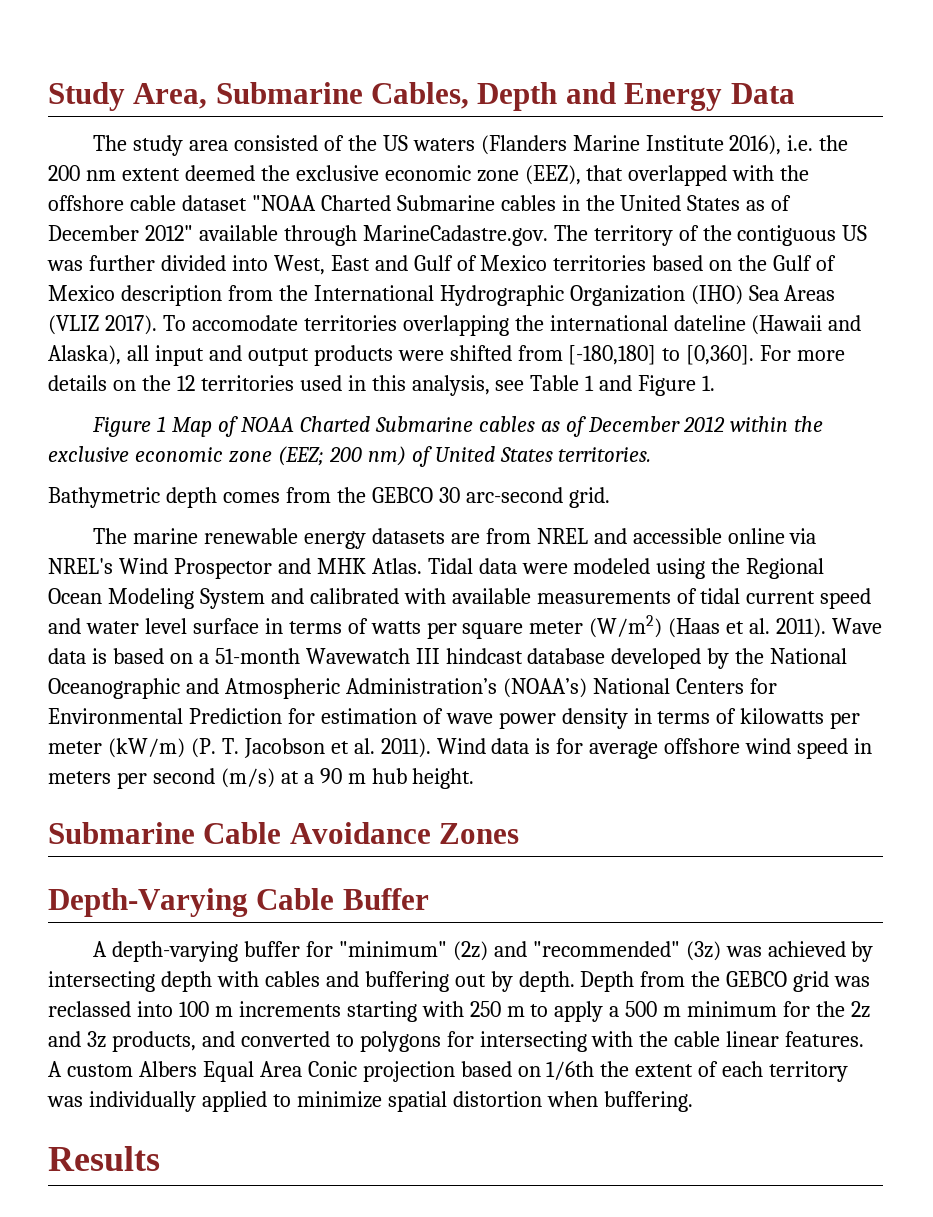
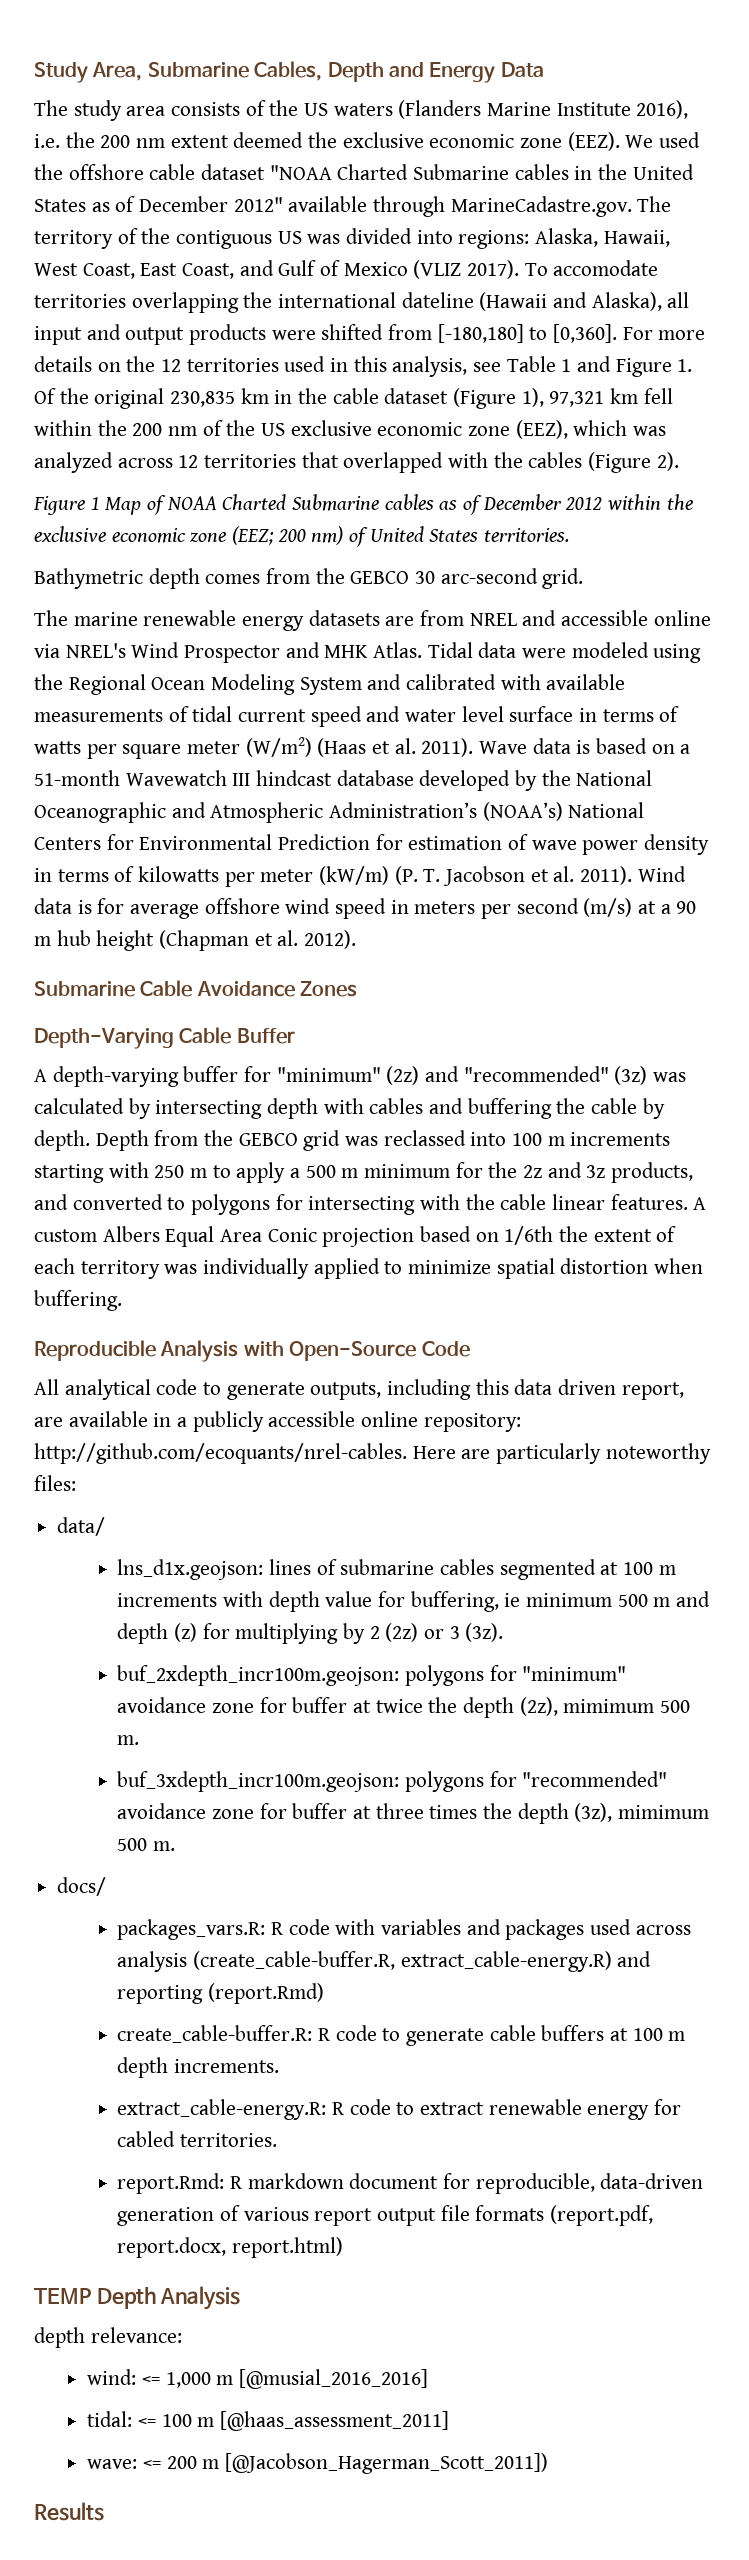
- The study area consisted of the US waters (Flanders Marine Institute 2016), i.e. the 200 nm extent deemed the exclusive economic zone (EEZ), that overlapped with the offshore cable dataset "NOAA Charted Submarine cables in the United States as of December 2012" available through MarineCadastre.gov. The territory of the contiguous US was further divided into West, East and Gulf of Mexico territories based on the Gulf of Mexico description from the International Hydrographic Organization (IHO) Sea Areas (VLIZ 2017).
+ The study area consists of the US waters (Flanders Marine Institute 2016), i.e. the 200 nm extent deemed the exclusive economic zone (EEZ). We used the offshore cable dataset "NOAA Charted Submarine cables in the United States as of December 2012" available through MarineCadastre.gov. The territory of the contiguous US was divided into regions: Alaska, Hawaii, West Coast, East Coast, and Gulf of Mexico (VLIZ 2017).
- For more details on the 12 territories used in this analysis, see Table 1 and Figure 1.
+ For more details on the 12 territories used in this analysis, see Table 1 and Figure 1. Of the original 230,835 km in the cable dataset (Figure 1), 97,321 km fell within the 200 nm of the US exclusive economic zone (EEZ), which was analyzed across 12 territories that overlapped with the cables (Figure 2).
- Wind data is for average offshore wind speed in meters per second (m/s) at a 90 m hub height.
+ Wind data is for average offshore wind speed in meters per second (m/s) at a 90 m hub height (Chapman et al. 2012).
- A depth-varying buffer for "minimum" (2z) and "recommended" (3z) was achieved by intersecting depth with cables and buffering out by depth.
+ A depth-varying buffer for "minimum" (2z) and "recommended" (3z) was calculated by intersecting depth with cables and buffering the cable by depth.
+ Reproducible Analysis with Open-Source Code
+ All analytical code to generate outputs, including this data driven report, are available in a publicly accessible online repository: http://github.com/ecoquants/nrel-cables. Here are particularly noteworthy files:
+ data/
+ lns_d1x.geojson: lines of submarine cables segmented at 100 m increments with depth value for buffering, ie minimum 500 m and depth (z) for multiplying by 2 (2z) or 3 (3z).
+ buf_2xdepth_incr100m.geojson: polygons for "minimum" avoidance zone for buffer at twice the depth (2z), mimimum 500 m.
+ buf_3xdepth_incr100m.geojson: polygons for "recommended" avoidance zone for buffer at three times the depth (3z), mimimum 500 m.
+ docs/
+ packages_vars.R: R code with variables and packages used across analysis (create_cable-buffer.R, extract_cable-energy.R) and reporting (report.Rmd)
+ create_cable-buffer.R: R code to generate cable buffers at 100 m depth increments.
+ extract_cable-energy.R: R code to extract renewable energy for cabled territories.
+ report.Rmd: R markdown document for reproducible, data-driven generation of various report output file formats (report.pdf, report.docx, report.html)
+ TEMP Depth Analysis
+ depth relevance:
+ wind: <= 1,000 m [@musial_2016_2016]
+ tidal: <= 100 m [@haas_assessment_2011]
+ wave: <= 200 m [@Jacobson_Hagerman_Scott_2011])

